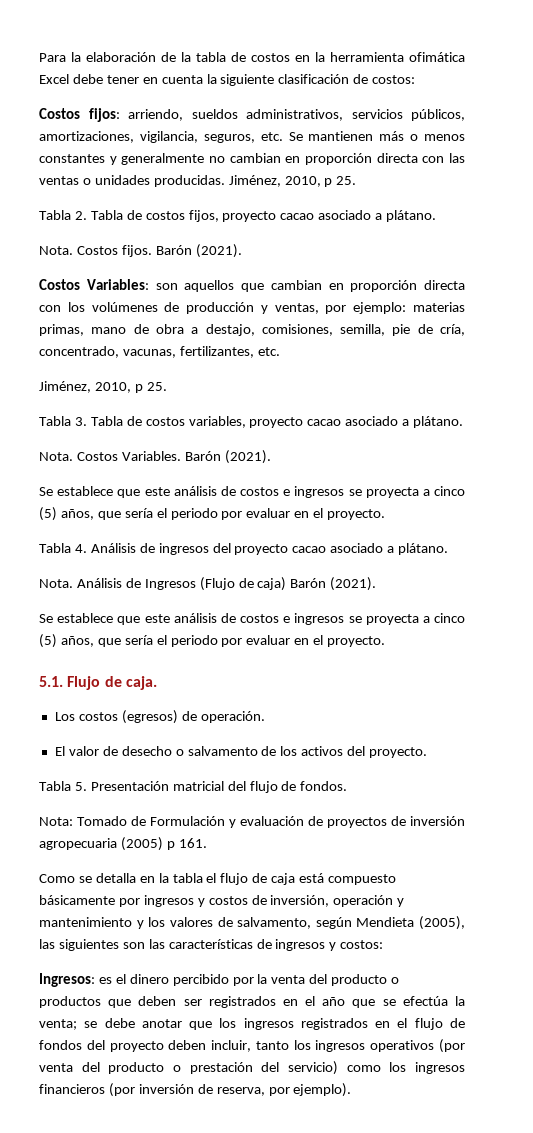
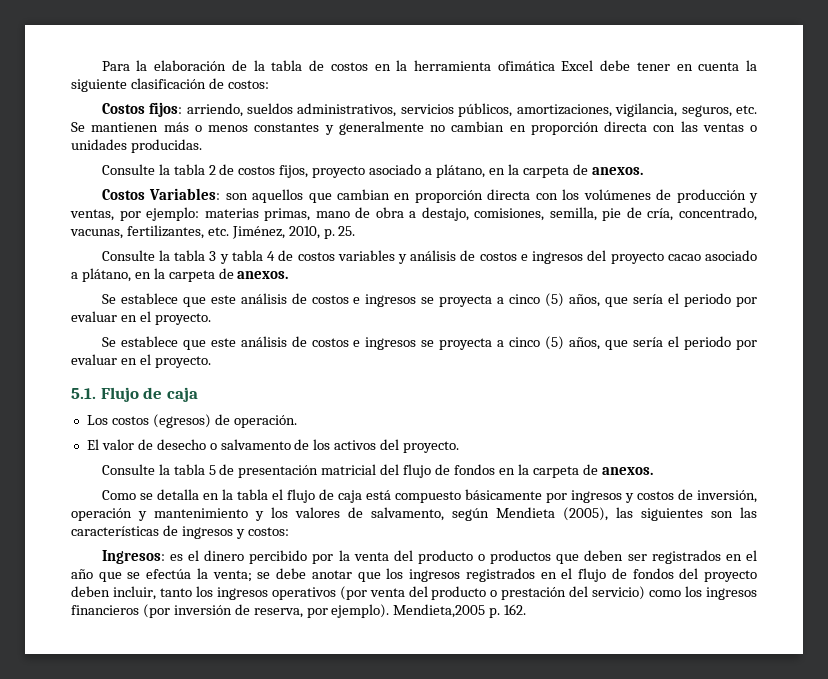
- Costos fijos: arriendo, sueldos administrativos, servicios públicos, amortizaciones, vigilancia, seguros, etc. Se mantienen más o menos constantes y generalmente no cambian en proporción directa con las ventas o unidades producidas. Jiménez, 2010, p 25.
- Tabla 2. Tabla de costos fijos, proyecto cacao asociado a plátano.
- Nota. Costos fijos. Barón (2021).
+ Costos fijos: arriendo, sueldos administrativos, servicios públicos, amortizaciones, vigilancia, seguros, etc. Se mantienen más o menos constantes y generalmente no cambian en proporción directa con las ventas o unidades producidas.
+ Consulte la tabla 2 de costos fijos, proyecto asociado a plátano, en la carpeta de anexos.
- Costos Variables: son aquellos que cambian en proporción directa con los volúmenes de producción y ventas, por ejemplo: materias primas, mano de obra a destajo, comisiones, semilla, pie de cría, concentrado, vacunas, fertilizantes, etc.
- Jiménez, 2010, p 25.
- Tabla 3. Tabla de costos variables, proyecto cacao asociado a plátano.
- Nota. Costos Variables. Barón (2021).
+ Costos Variables: son aquellos que cambian en proporción directa con los volúmenes de producción y ventas, por ejemplo: materias primas, mano de obra a destajo, comisiones, semilla, pie de cría, concentrado, vacunas, fertilizantes, etc. Jiménez, 2010, p. 25.
+ Consulte la tabla 3 y tabla 4 de costos variables y análisis de costos e ingresos del proyecto cacao asociado a plátano, en la carpeta de anexos.
- Tabla 4. Análisis de ingresos del proyecto cacao asociado a plátano.
- Nota. Análisis de Ingresos (Flujo de caja) Barón (2021).
- 5.1. Flujo de caja.
+ 5.1. Flujo de caja
- Tabla 5. Presentación matricial del flujo de fondos.
- Nota: Tomado de Formulación y evaluación de proyectos de inversión agropecuaria (2005) p 161.
+ Consulte la tabla 5 de presentación matricial del flujo de fondos en la carpeta de anexos.
+ Mendieta,2005 p. 162.

